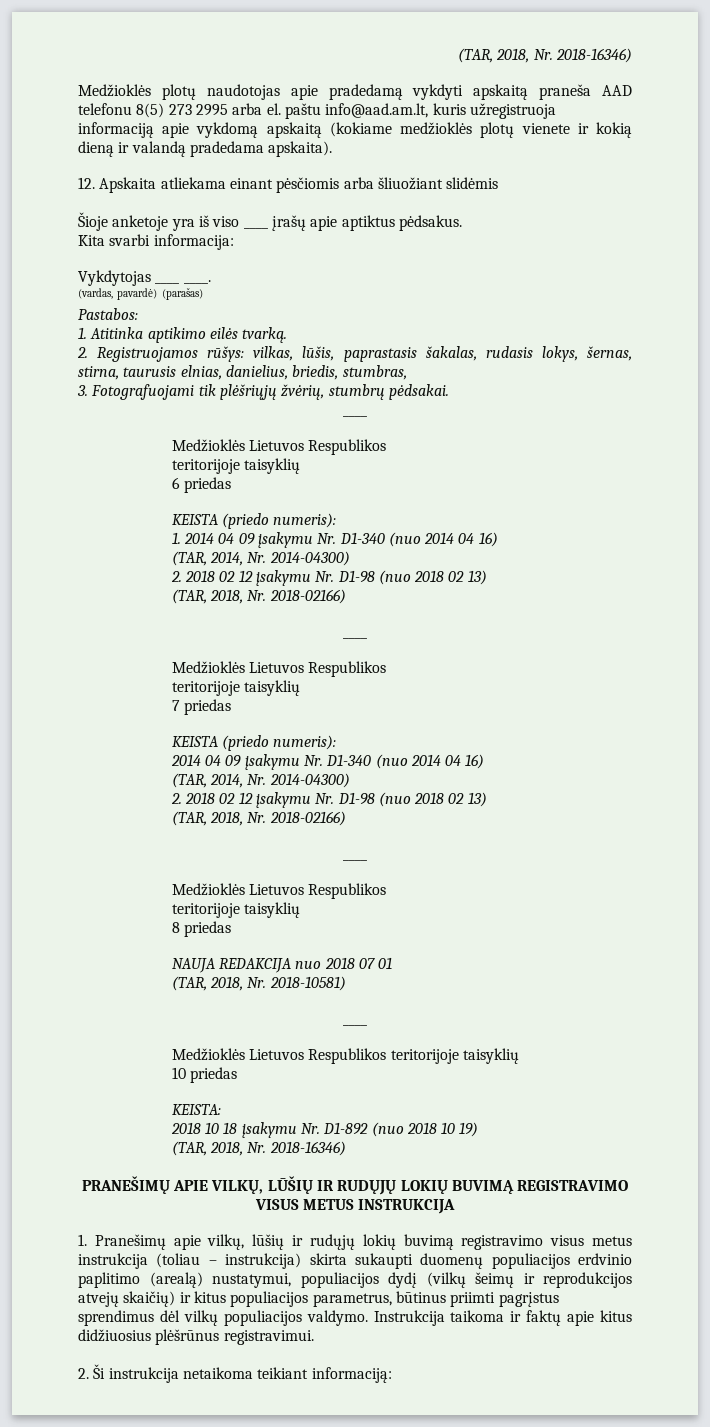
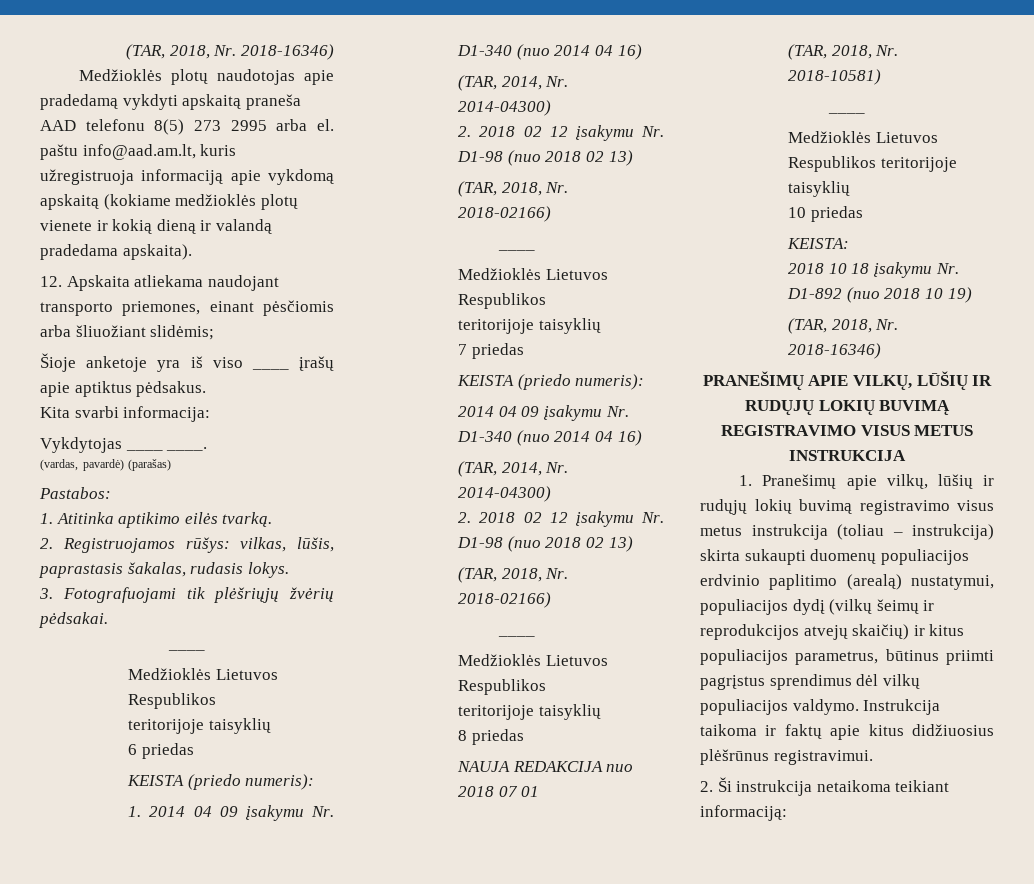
- 12. Apskaita atliekama einant pėsčiomis arba šliuožiant slidėmis
+ 12. Apskaita atliekama naudojant transporto priemones, einant pėsčiomis arba šliuožiant slidėmis;
- 2. Registruojamos rūšys: vilkas, lūšis, paprastasis šakalas, rudasis lokys, šernas, stirna, taurusis elnias, danielius, briedis, stumbras,
+ 2. Registruojamos rūšys: vilkas, lūšis, paprastasis šakalas, rudasis lokys.
- 3. Fotografuojami tik plėšriųjų žvėrių, stumbrų pėdsakai.
+ 3. Fotografuojami tik plėšriųjų žvėrių pėdsakai.

